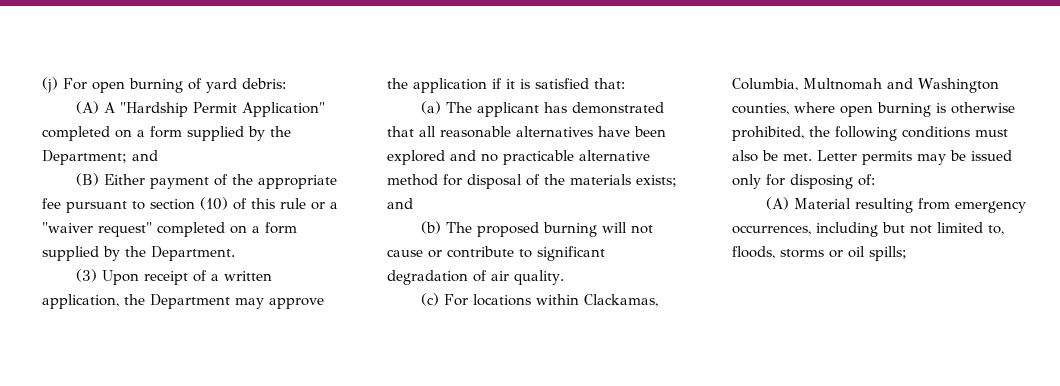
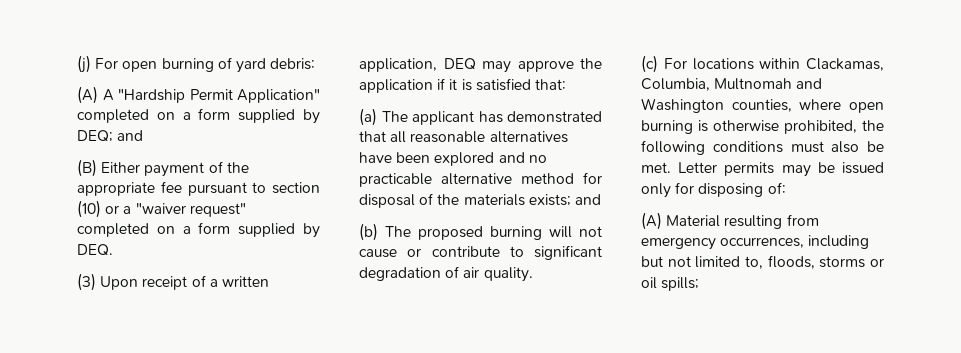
- (A) A "Hardship Permit Application" completed on a form supplied by the Department; and
+ (A) A "Hardship Permit Application" completed on a form supplied by DEQ; and
- (B) Either payment of the appropriate fee pursuant to section (10) of this rule or a "waiver request" completed on a form supplied by the Department.
+ (B) Either payment of the appropriate fee pursuant to section (10) or a "waiver request" completed on a form supplied by DEQ.
- (3) Upon receipt of a written application, the Department may approve the application if it is satisfied that:
+ (3) Upon receipt of a written application, DEQ may approve the application if it is satisfied that:

